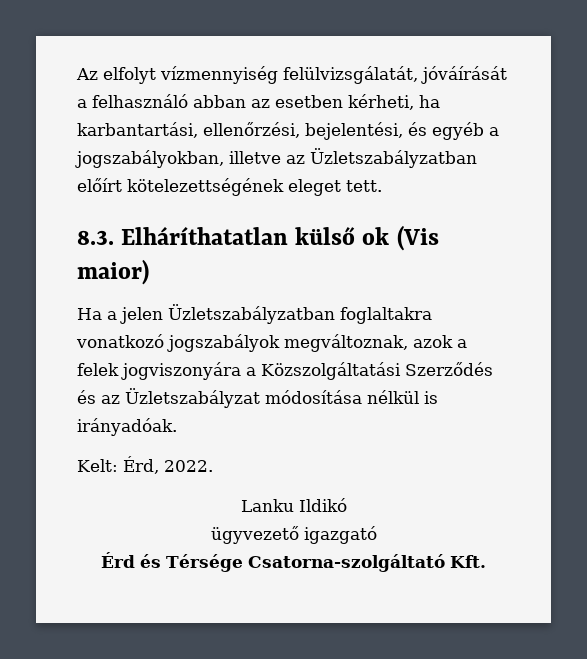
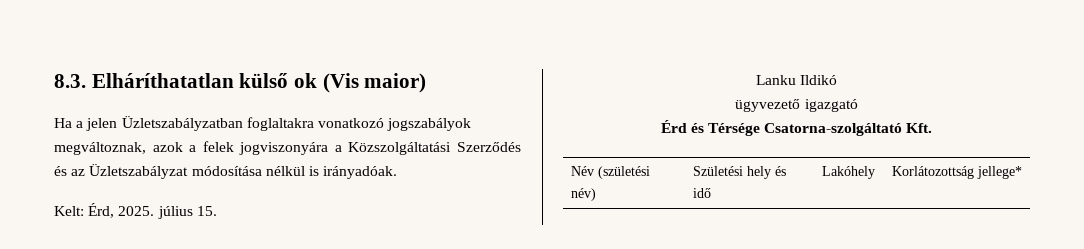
- Az elfolyt vízmennyiség felülvizsgálatát, jóváírását a felhasználó abban az esetben kérheti, ha karbantartási, ellenőrzési, bejelentési, és egyéb a jogszabályokban, illetve az Üzletszabályzatban előírt kötelezettségének eleget tett.
- Kelt: Érd, 2022.
+ Kelt: Érd, 2025. július 15.
+ Név (születési név) | Születési hely és idő | Lakóhely | Korlátozottság jellege*

